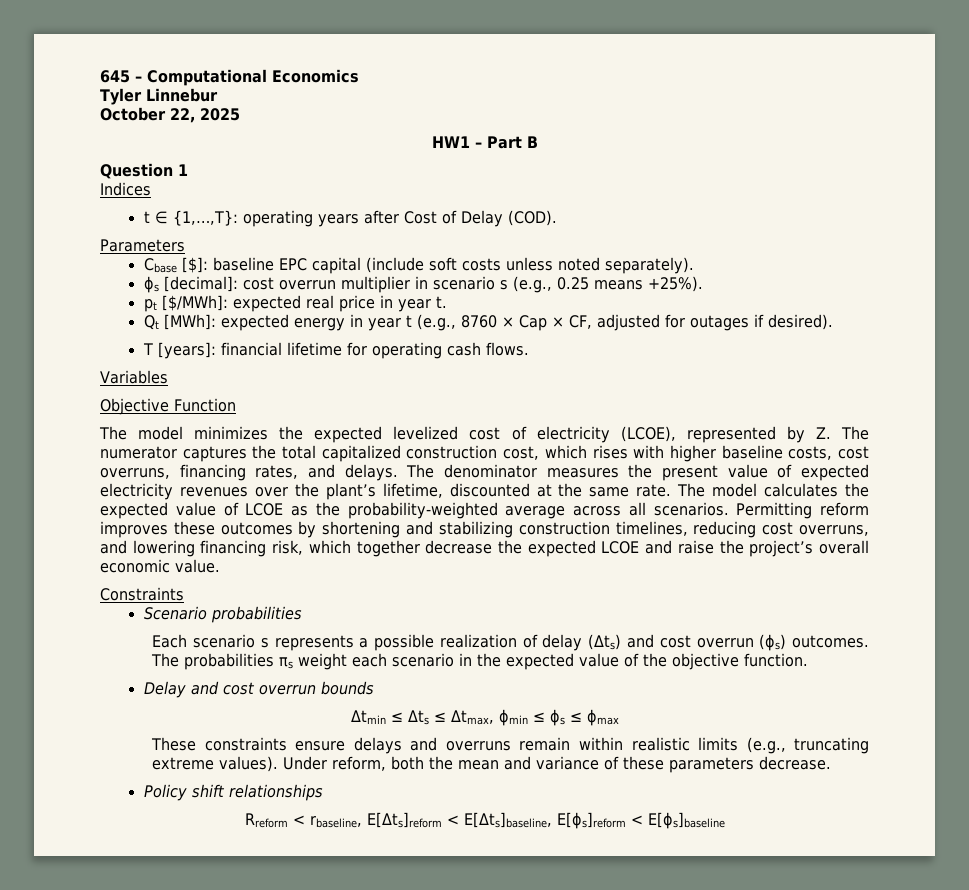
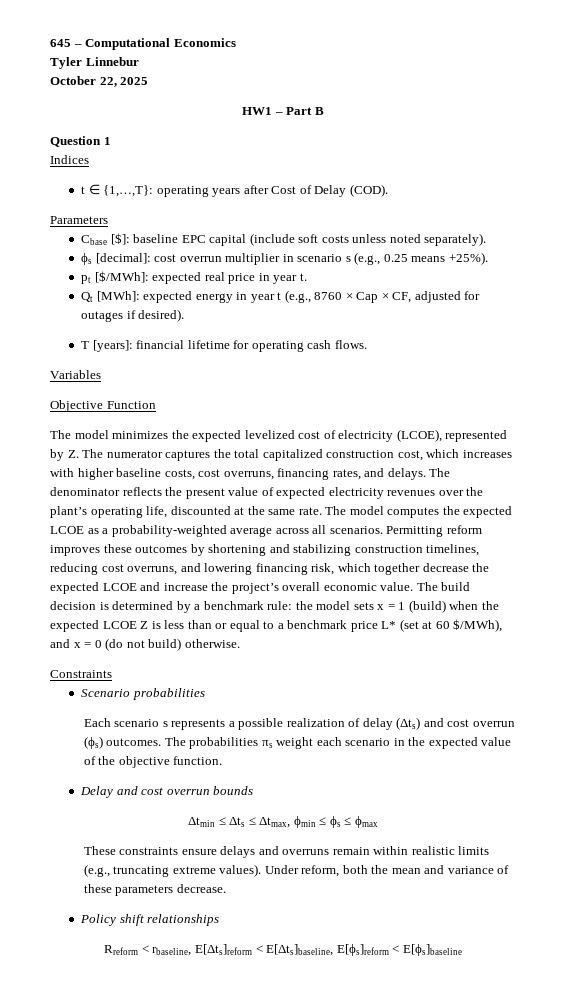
- The model minimizes the expected levelized cost of electricity (LCOE), represented by Z. The numerator captures the total capitalized construction cost, which rises with higher baseline costs, cost overruns, financing rates, and delays.
+ The model minimizes the expected levelized cost of electricity (LCOE), represented by Z. The numerator captures the total capitalized construction cost, which increases with higher baseline costs, cost overruns, financing rates, and delays.
- The denominator measures the present value of expected electricity revenues over the plant’s lifetime, discounted at the same rate.
+ The denominator reflects the present value of expected electricity revenues over the plant’s operating life, discounted at the same rate.
- The model calculates the expected value of LCOE as the probability-weighted average across all scenarios.
+ The model computes the expected LCOE as a probability-weighted average across all scenarios.
- Permitting reform improves these outcomes by shortening and stabilizing construction timelines, reducing cost overruns, and lowering financing risk, which together decrease the expected LCOE and raise the project’s overall economic value.
+ Permitting reform improves these outcomes by shortening and stabilizing construction timelines, reducing cost overruns, and lowering financing risk, which together decrease the expected LCOE and increase the project’s overall economic value. The build decision is determined by a benchmark rule: the model sets x = 1 (build) when the expected LCOE Z is less than or equal to a benchmark price L* (set at 60 $/MWh), and x = 0 (do not build) otherwise.

